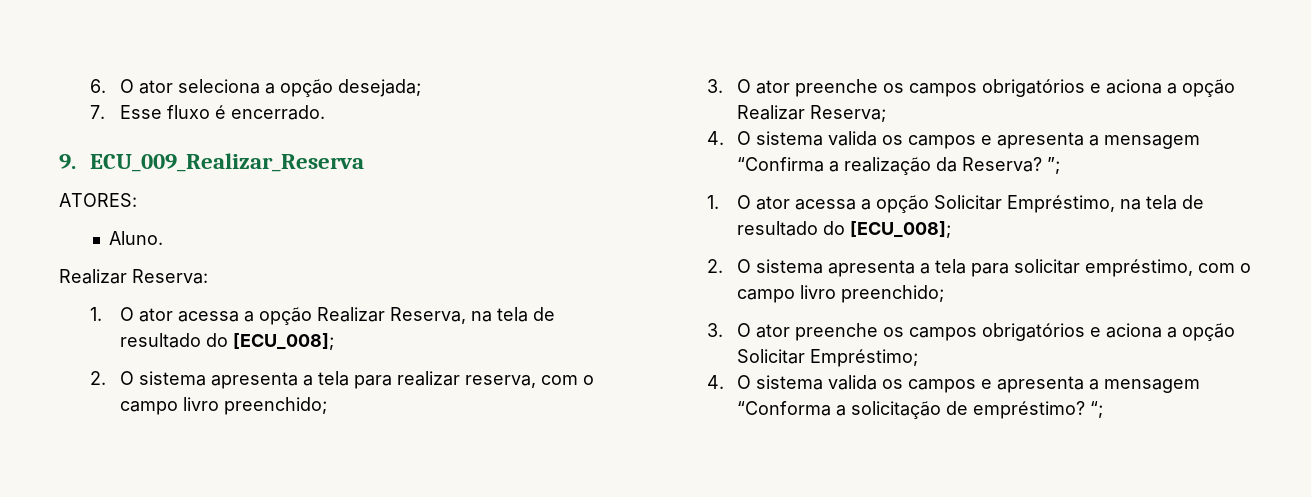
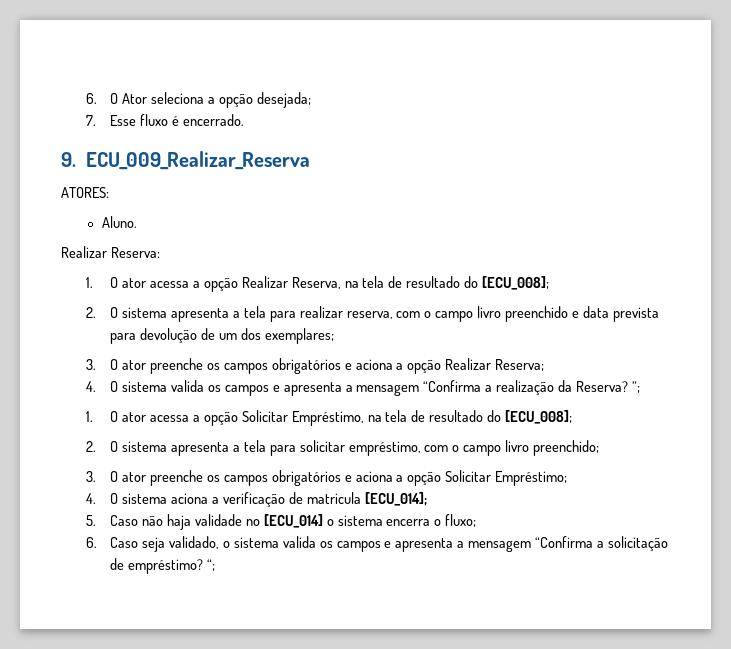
- 6. O ator seleciona a opção desejada;
+ 6. O Ator seleciona a opção desejada;
- 2. O sistema apresenta a tela para realizar reserva, com o campo livro preenchido;
+ 2. O sistema apresenta a tela para realizar reserva, com o campo livro preenchido e data prevista para devolução de um dos exemplares;
- 4. O sistema valida os campos e apresenta a mensagem “Conforma a solicitação de empréstimo?
+ 4. O sistema aciona a verificação de matricula [ECU_014];
+ 5. Caso não haja validade no [ECU_014] o sistema encerra o fluxo;
+ 6. Caso seja validado, o sistema valida os campos e apresenta a mensagem “Confirma a solicitação de empréstimo?

